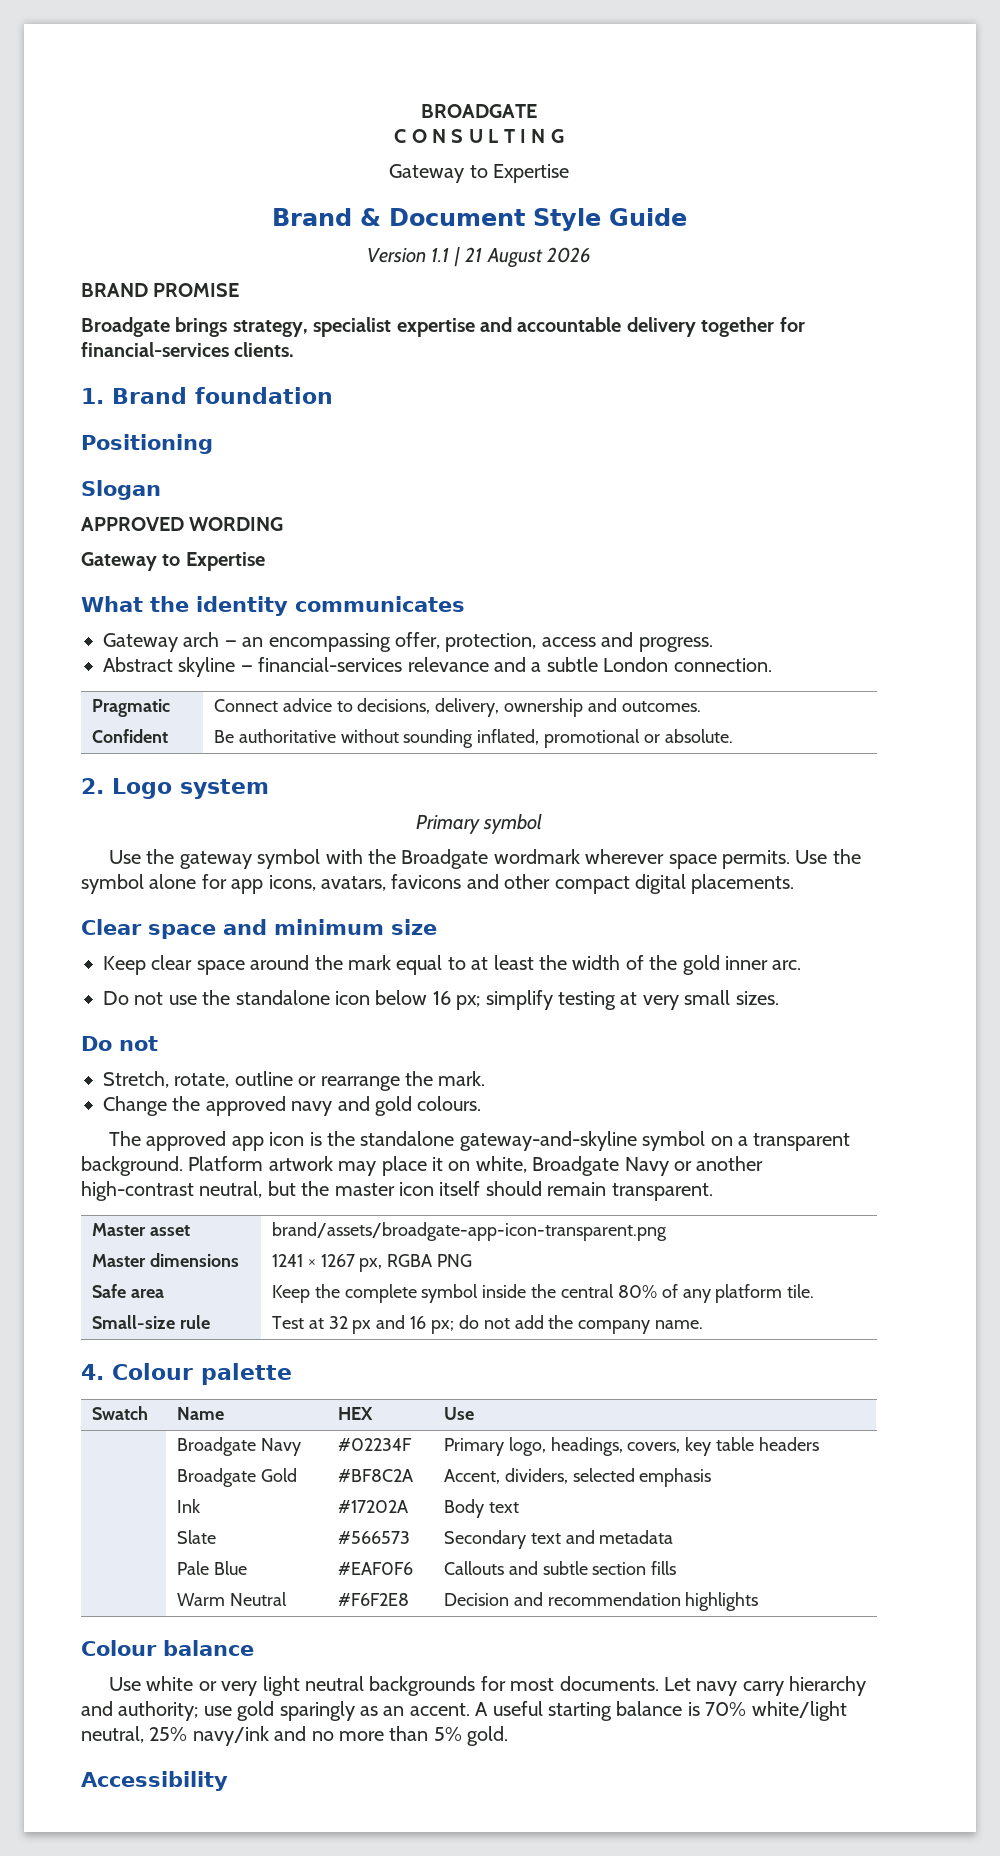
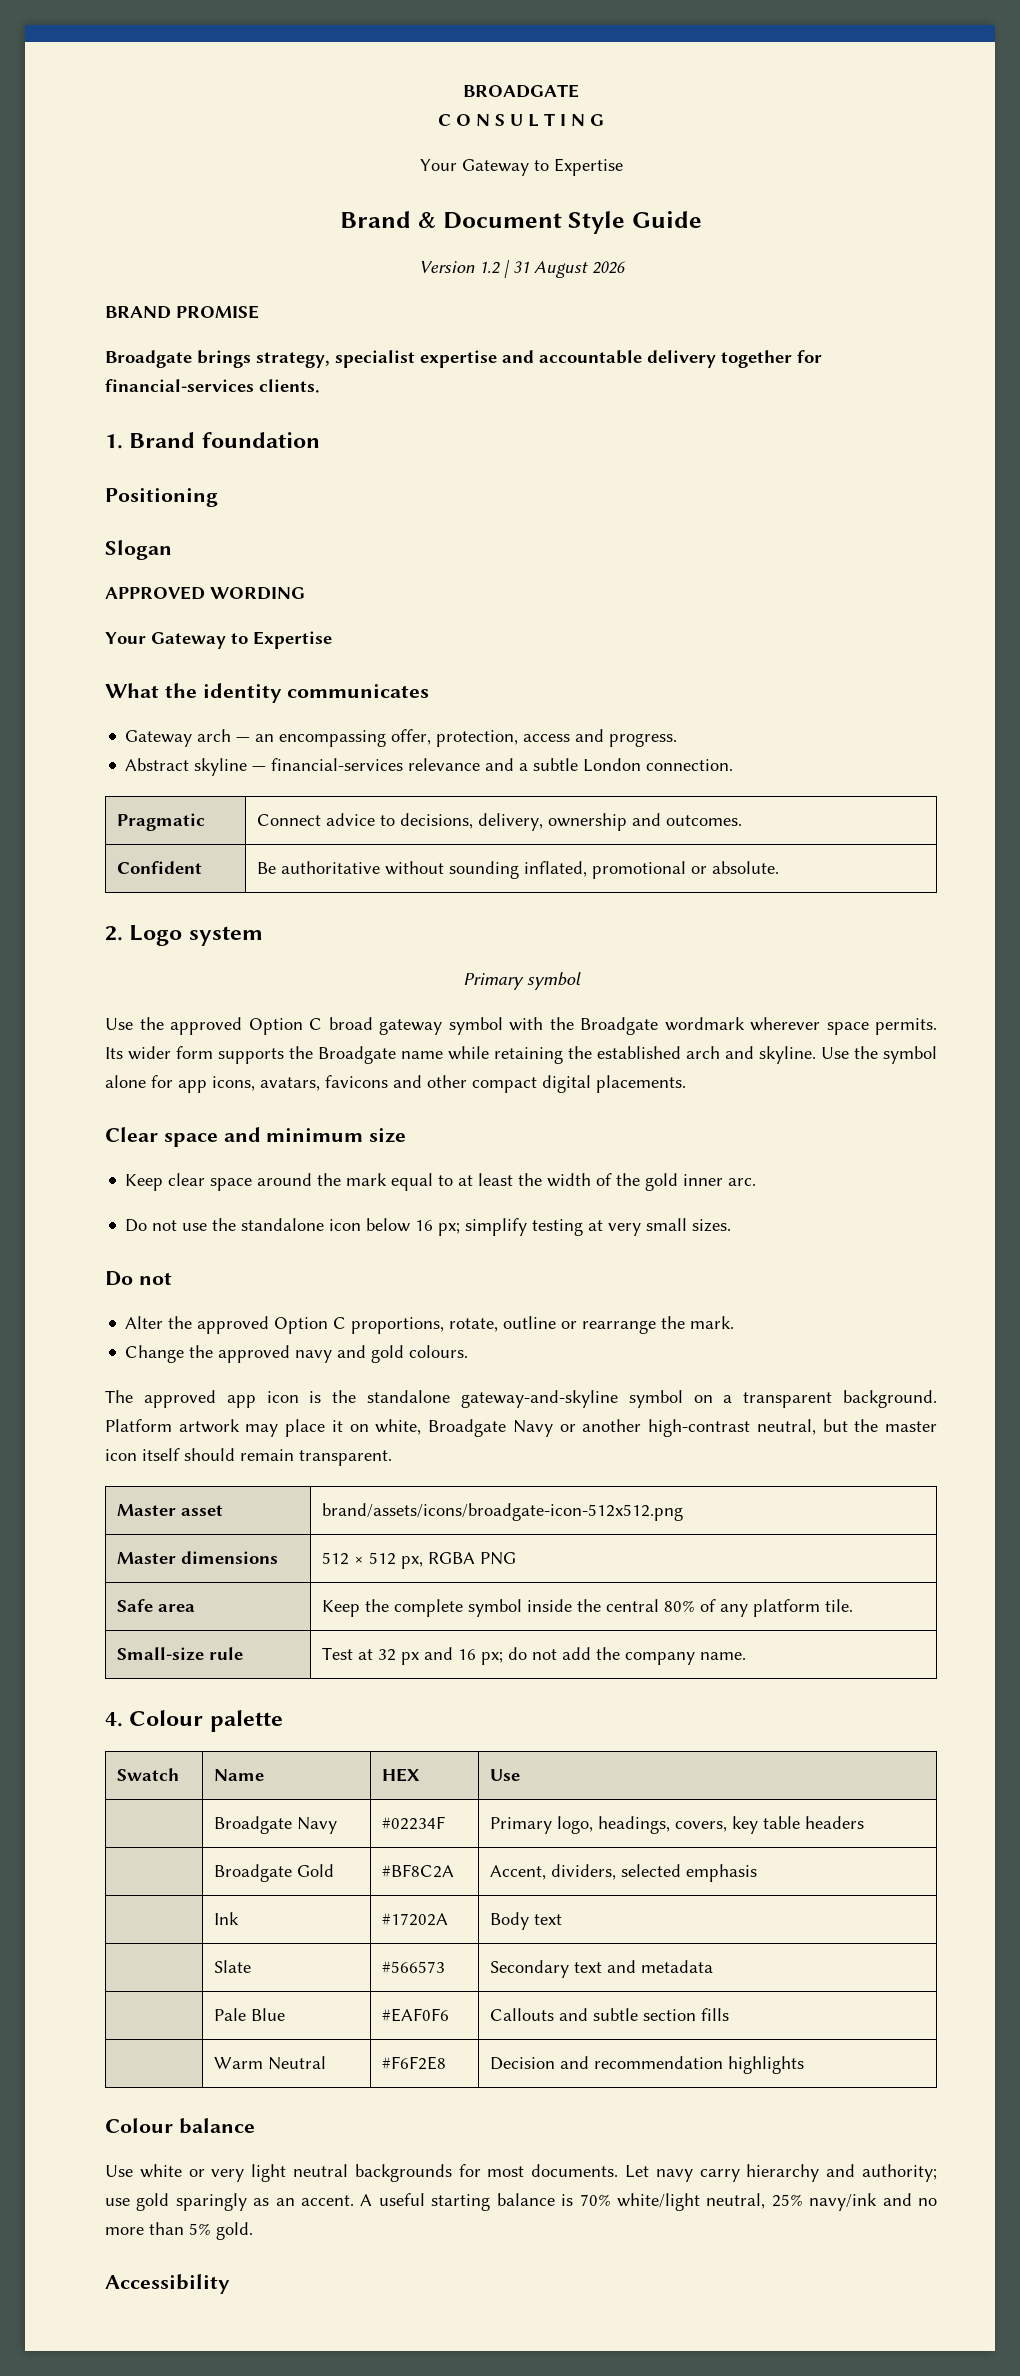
  C O N S U L T I N G
- Gateway to Expertise
+ Your Gateway to Expertise
- Version 1.1 | 21 August 2026
+ Version 1.2 | 31 August 2026
  APPROVED WORDING
- Gateway to Expertise
+ Your Gateway to Expertise
- Use the gateway symbol with the Broadgate wordmark wherever space permits.
+ Use the approved Option C broad gateway symbol with the Broadgate wordmark wherever space permits.
+ Its wider form supports the Broadgate name while retaining the established arch and skyline.
- Stretch, rotate, outline or rearrange the mark.
+ Alter the approved Option C proportions, rotate, outline or rearrange the mark.
- Master asset | brand/assets/broadgate-app-icon-transparent.png
+ Master asset | brand/assets/icons/broadgate-icon-512x512.png
- Master dimensions | 1241 × 1267 px, RGBA PNG
+ Master dimensions | 512 × 512 px, RGBA PNG

